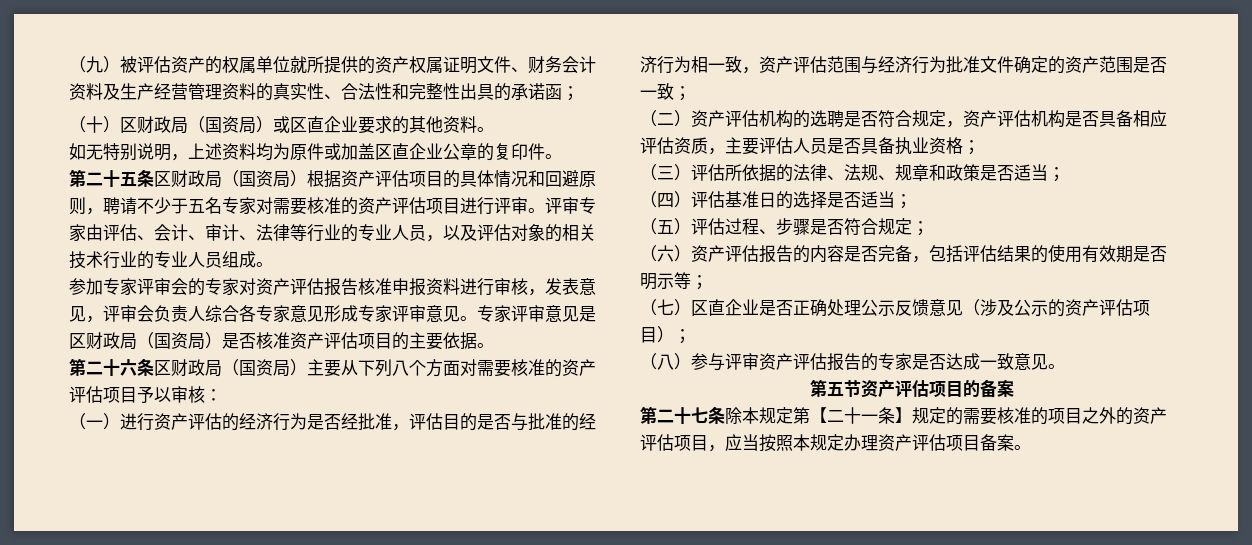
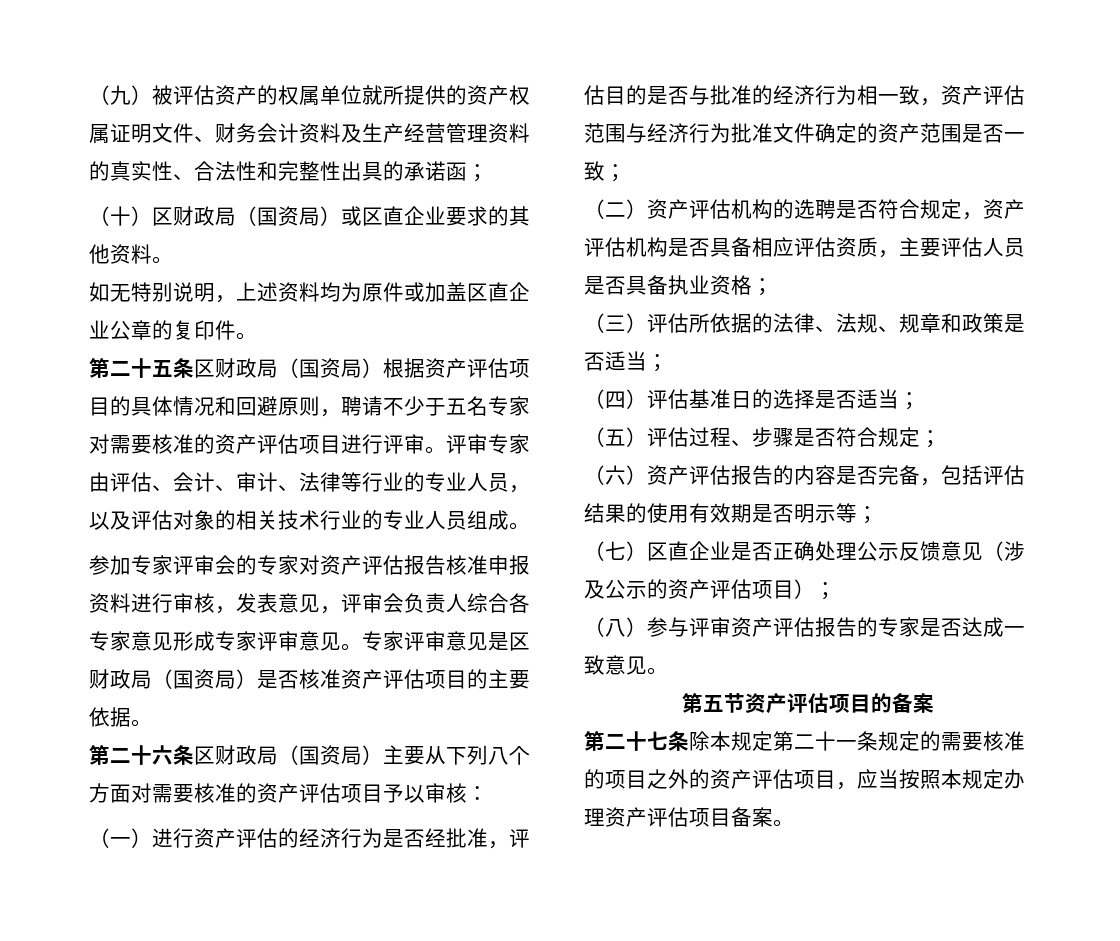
- 第二十七条除本规定第【二十一条】规定的需要核准的项目之外的资产评估项目，应当按照本规定办理资产评估项目备案。
+ 第二十七条除本规定第二十一条规定的需要核准的项目之外的资产评估项目，应当按照本规定办理资产评估项目备案。

